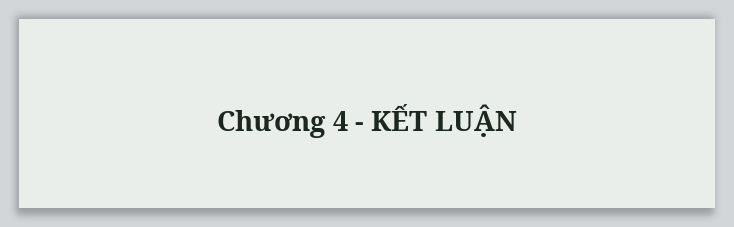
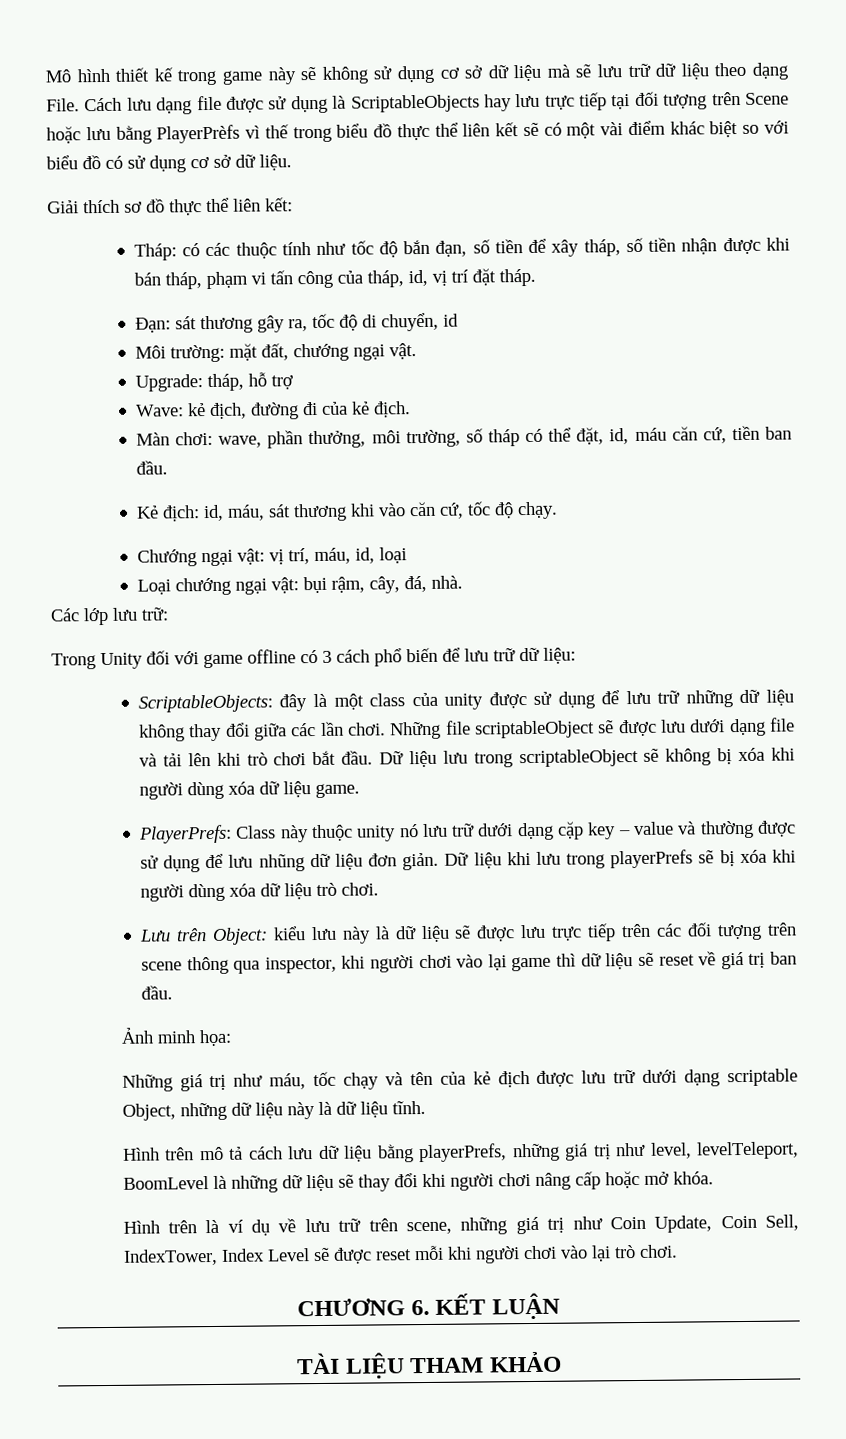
- Chương 4 - KẾT LUẬN
+ Mô hình thiết kế trong game này sẽ không sử dụng cơ sở dữ liệu mà sẽ lưu trữ dữ liệu theo dạng File. Cách lưu dạng file được sử dụng là ScriptableObjects hay lưu trực tiếp tại đối tượng trên Scene hoặc lưu bằng PlayerPrèfs vì thế trong biểu đồ thực thể liên kết sẽ có một vài điểm khác biệt so với biểu đồ có sử dụng cơ sở dữ liệu.
+ Giải thích sơ đồ thực thể liên kết:
+ Tháp: có các thuộc tính như tốc độ bắn đạn, số tiền để xây tháp, số tiền nhận được khi bán tháp, phạm vi tấn công của tháp, id, vị trí đặt tháp.
+ Đạn: sát thương gây ra, tốc độ di chuyển, id
+ Môi trường: mặt đất, chướng ngại vật.
+ Upgrade: tháp, hỗ trợ
+ Wave: kẻ địch, đường đi của kẻ địch.
+ Màn chơi: wave, phần thưởng, môi trường, số tháp có thể đặt, id, máu căn cứ, tiền ban đầu.
+ Kẻ địch: id, máu, sát thương khi vào căn cứ, tốc độ chạy.
+ Chướng ngại vật: vị trí, máu, id, loại
+ Loại chướng ngại vật: bụi rậm, cây, đá, nhà.
+ Các lớp lưu trữ:
+ Trong Unity đối với game offline có 3 cách phổ biến để lưu trữ dữ liệu:
+ ScriptableObjects: đây là một class của unity được sử dụng để lưu trữ những dữ liệu không thay đổi giữa các lần chơi. Những file scriptableObject sẽ được lưu dưới dạng file và tải lên khi trò chơi bắt đầu. Dữ liệu lưu trong scriptableObject sẽ không bị xóa khi người dùng xóa dữ liệu game.
+ PlayerPrefs: Class này thuộc unity nó lưu trữ dưới dạng cặp key – value và thường được sử dụng để lưu nhũng dữ liệu đơn giản. Dữ liệu khi lưu trong playerPrefs sẽ bị xóa khi người dùng xóa dữ liệu trò chơi.
+ Lưu trên Object: kiểu lưu này là dữ liệu sẽ được lưu trực tiếp trên các đối tượng trên scene thông qua inspector, khi người chơi vào lại game thì dữ liệu sẽ reset về giá trị ban đầu.
+ Ảnh minh họa:
+ Những giá trị như máu, tốc chạy và tên của kẻ địch được lưu trữ dưới dạng scriptable Object, những dữ liệu này là dữ liệu tĩnh.
+ Hình trên mô tả cách lưu dữ liệu bằng playerPrefs, những giá trị như level, levelTeleport, BoomLevel là những dữ liệu sẽ thay đổi khi người chơi nâng cấp hoặc mở khóa.
+ Hình trên là ví dụ về lưu trữ trên scene, những giá trị như Coin Update, Coin Sell, IndexTower, Index Level sẽ được reset mỗi khi người chơi vào lại trò chơi.
+ CHƯƠNG 6. KẾT LUẬN
+ TÀI LIỆU THAM KHẢO

